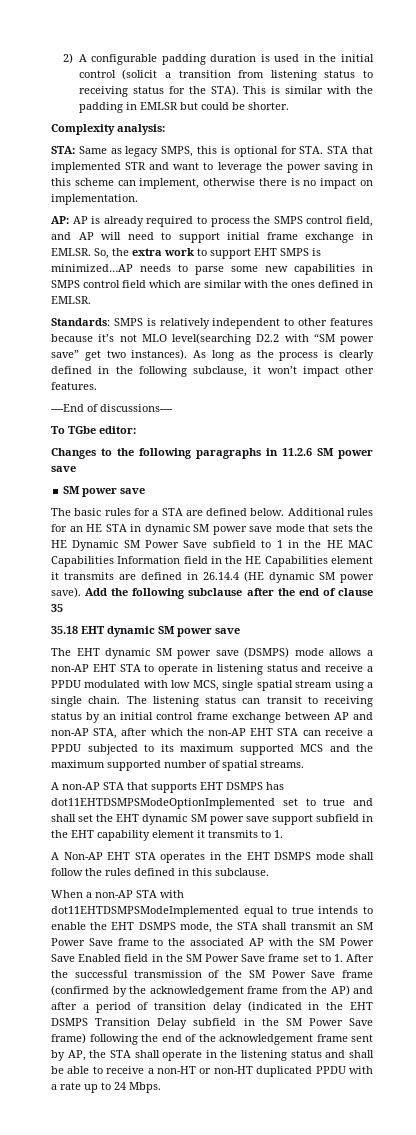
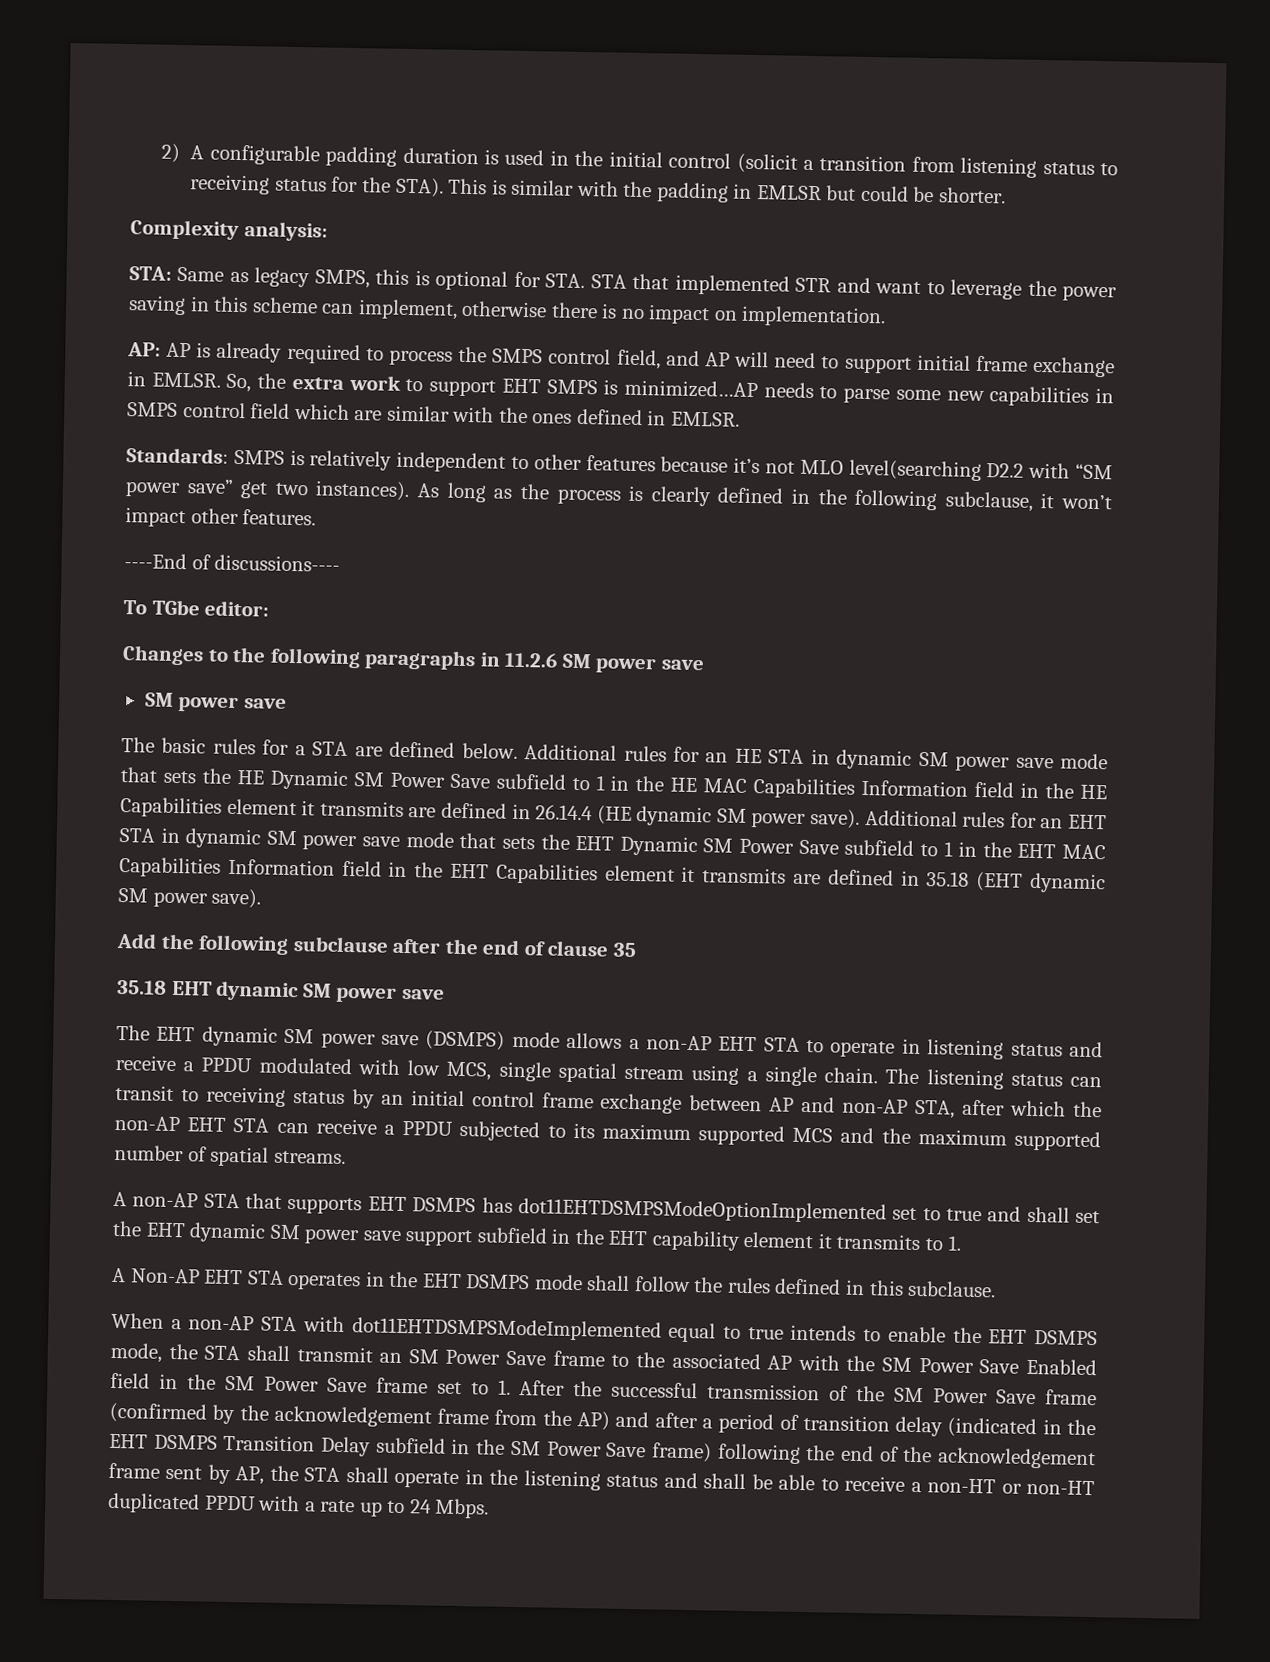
- Additional rules for an HE STA in dynamic SM power save mode that sets the HE Dynamic SM Power Save subfield to 1 in the HE MAC Capabilities Information field in the HE Capabilities element it transmits are defined in 26.14.4 (HE dynamic SM power save). Add the following subclause after the end of clause 35
+ Additional rules for an HE STA in dynamic SM power save mode that sets the HE Dynamic SM Power Save subfield to 1 in the HE MAC Capabilities Information field in the HE Capabilities element it transmits are defined in 26.14.4 (HE dynamic SM power save). Additional rules for an EHT STA in dynamic SM power save mode that sets the EHT Dynamic SM Power Save subfield to 1 in the EHT MAC Capabilities Information field in the EHT Capabilities element it transmits are defined in 35.18 (EHT dynamic SM power save).
+ Add the following subclause after the end of clause 35

